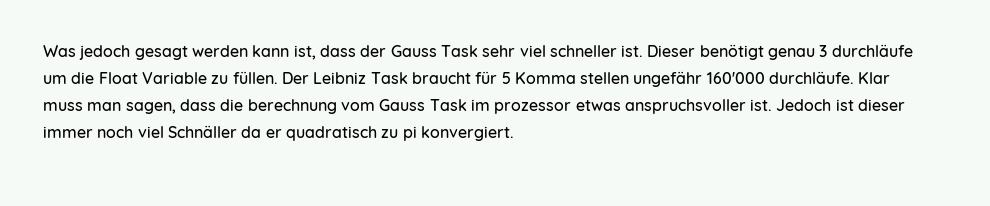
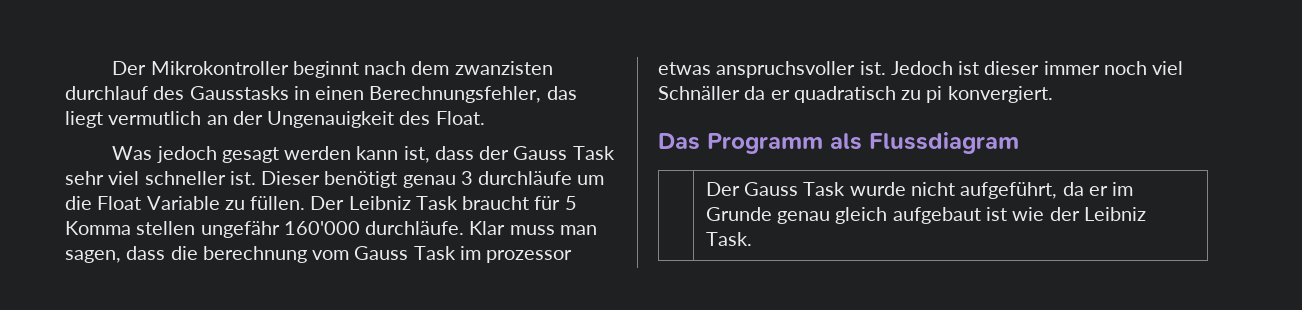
+ Der Mikrokontroller beginnt nach dem zwanzisten durchlauf des Gausstasks in einen Berechnungsfehler, das liegt vermutlich an der Ungenauigkeit des Float.
+ Das Programm als Flussdiagram
+ | Der Gauss Task wurde nicht aufgeführt, da er im Grunde genau gleich aufgebaut ist wie der Leibniz Task.

